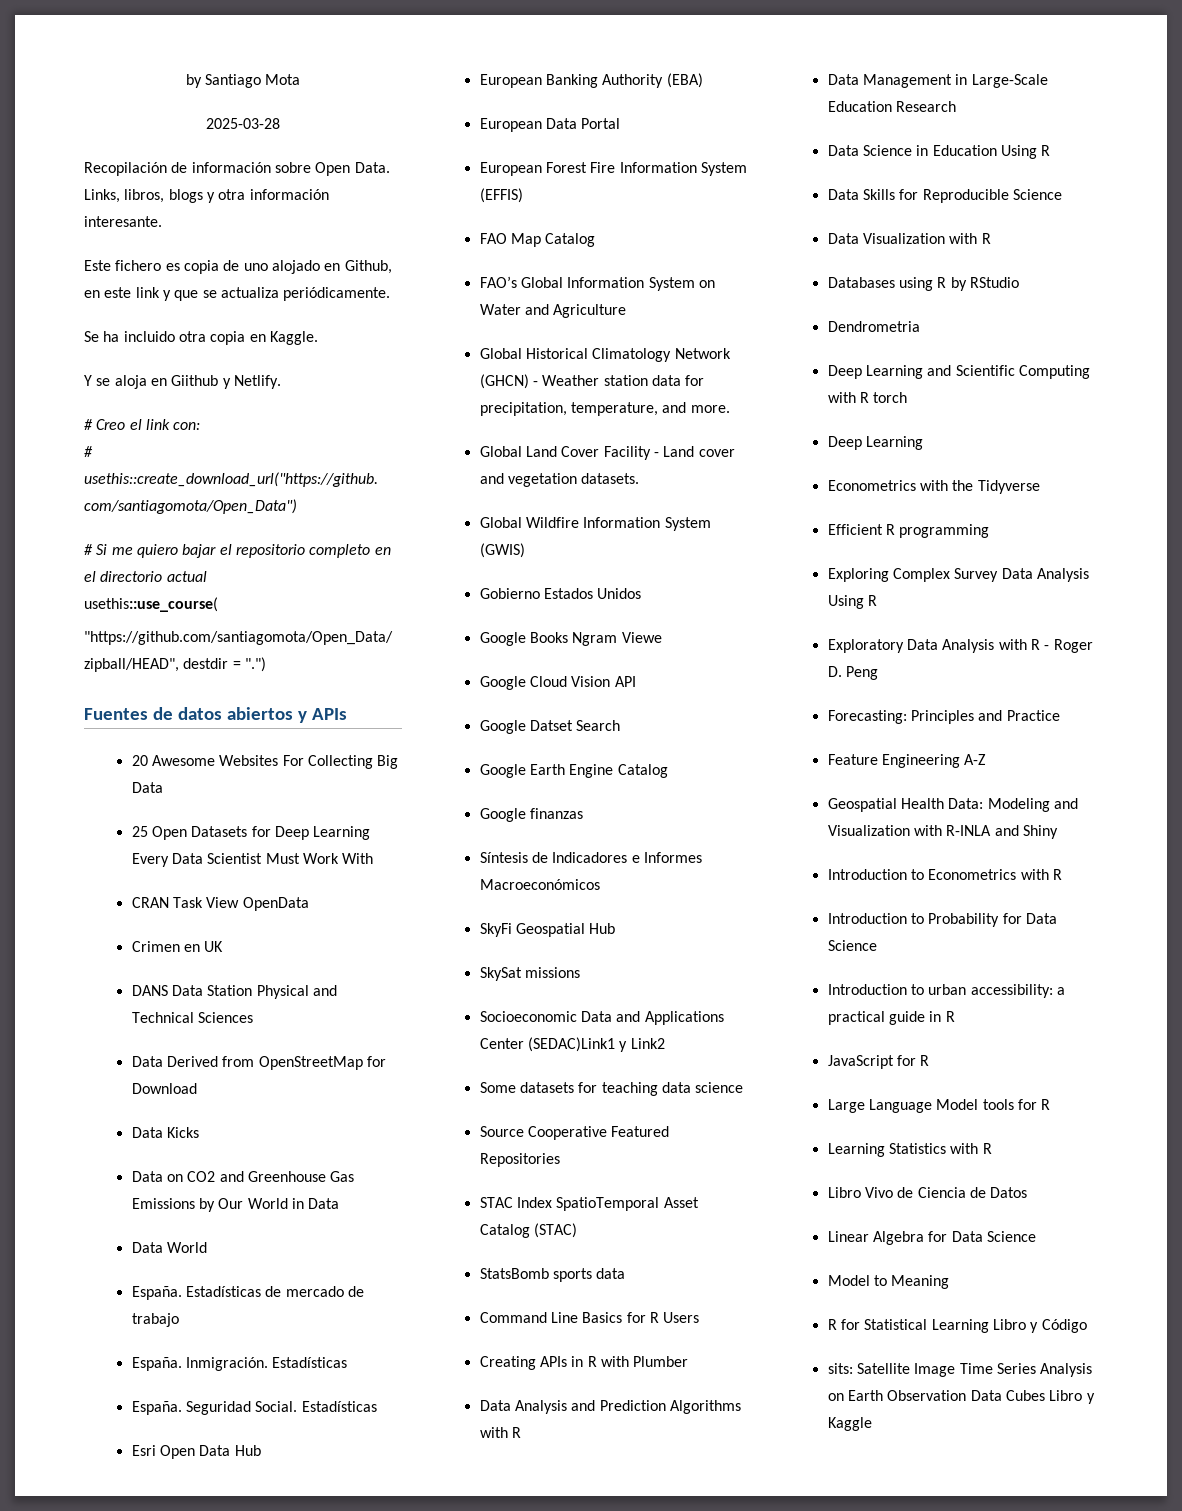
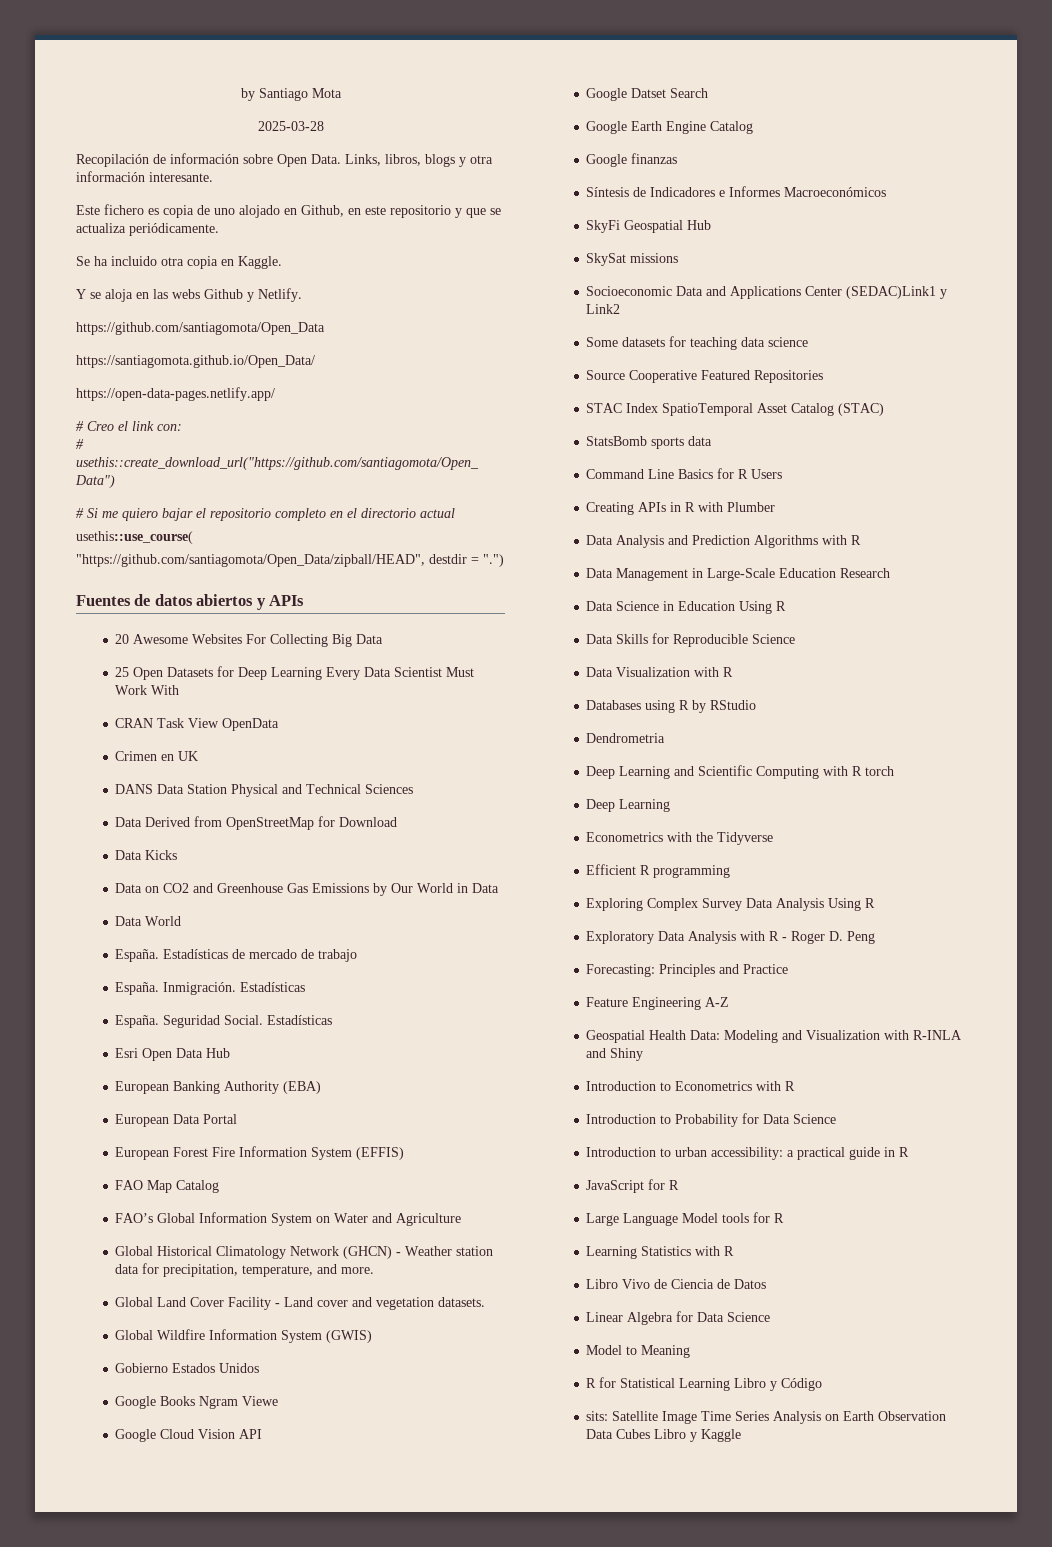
- Este fichero es copia de uno alojado en Github, en este link y que se actualiza periódicamente.
+ Este fichero es copia de uno alojado en Github, en este repositorio y que se actualiza periódicamente.
- Y se aloja en Giithub y Netlify.
+ Y se aloja en las webs Github y Netlify.
+ https://github.com/santiagomota/Open_Data
+ https://santiagomota.github.io/Open_Data/
+ https://open-data-pages.netlify.app/

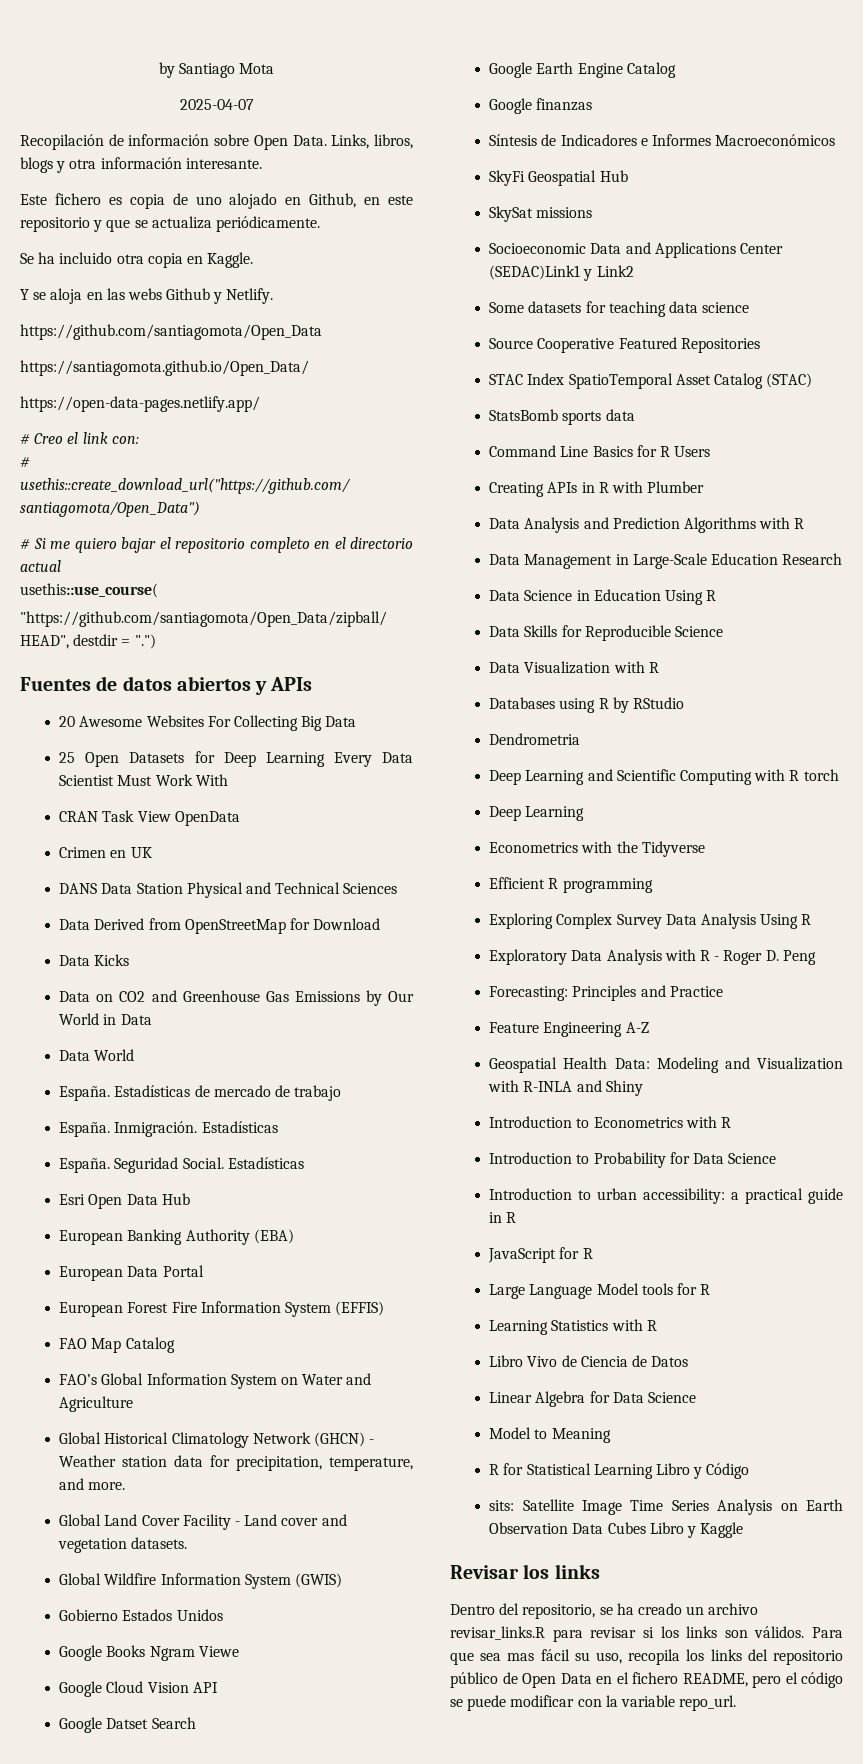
- 2025-03-28
+ 2025-04-07
+ Revisar los links
+ Dentro del repositorio, se ha creado un archivo revisar_links.R para revisar si los links son válidos. Para que sea mas fácil su uso, recopila los links del repositorio público de Open Data en el fichero README, pero el código se puede modificar con la variable repo_url.

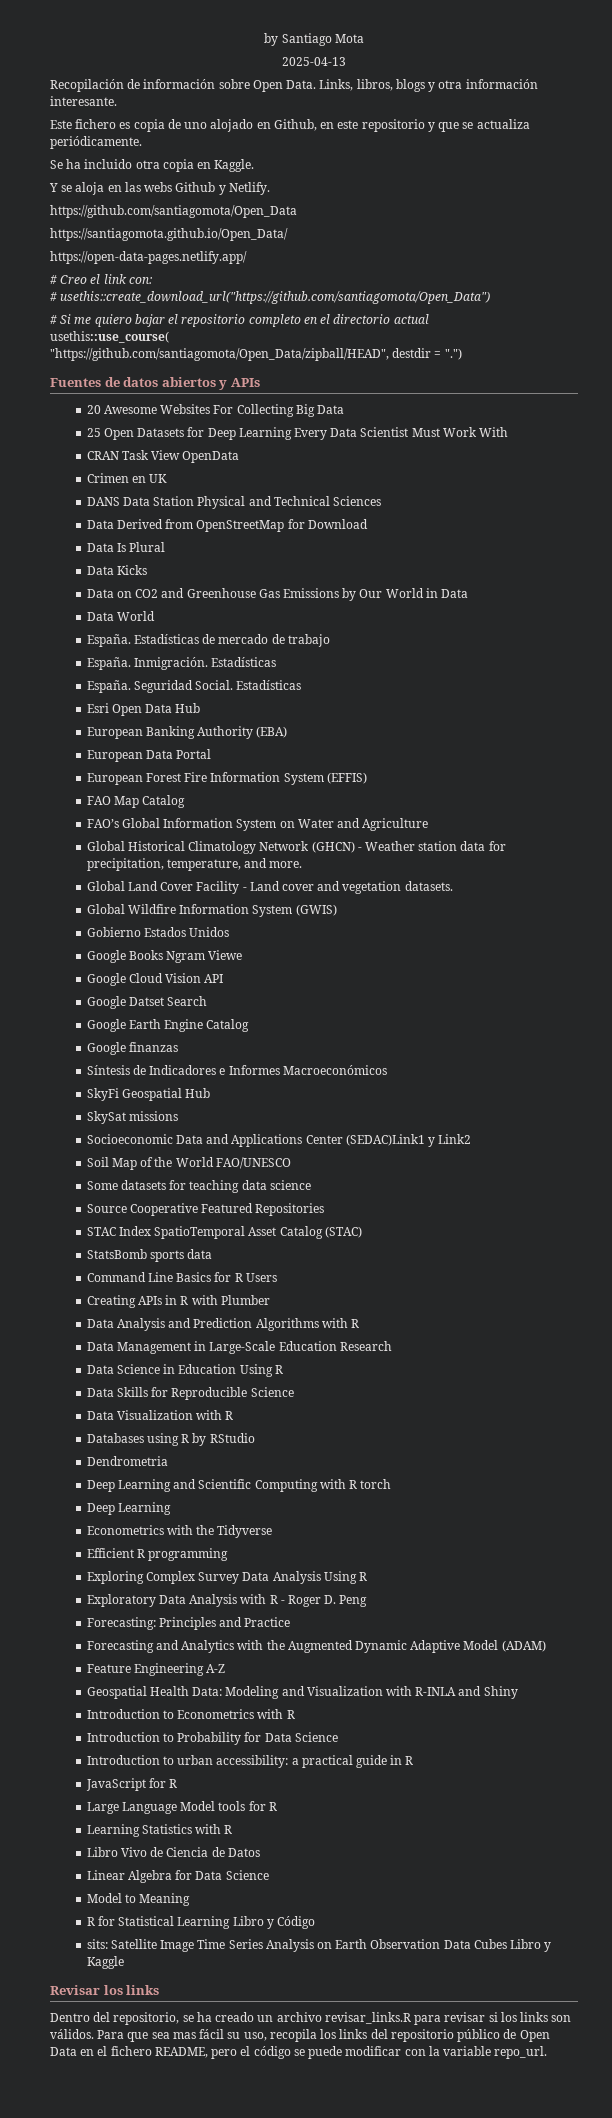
- 2025-04-07
+ 2025-04-13
+ Data Is Plural
+ Soil Map of the World FAO/UNESCO
+ Forecasting and Analytics with the Augmented Dynamic Adaptive Model (ADAM)

